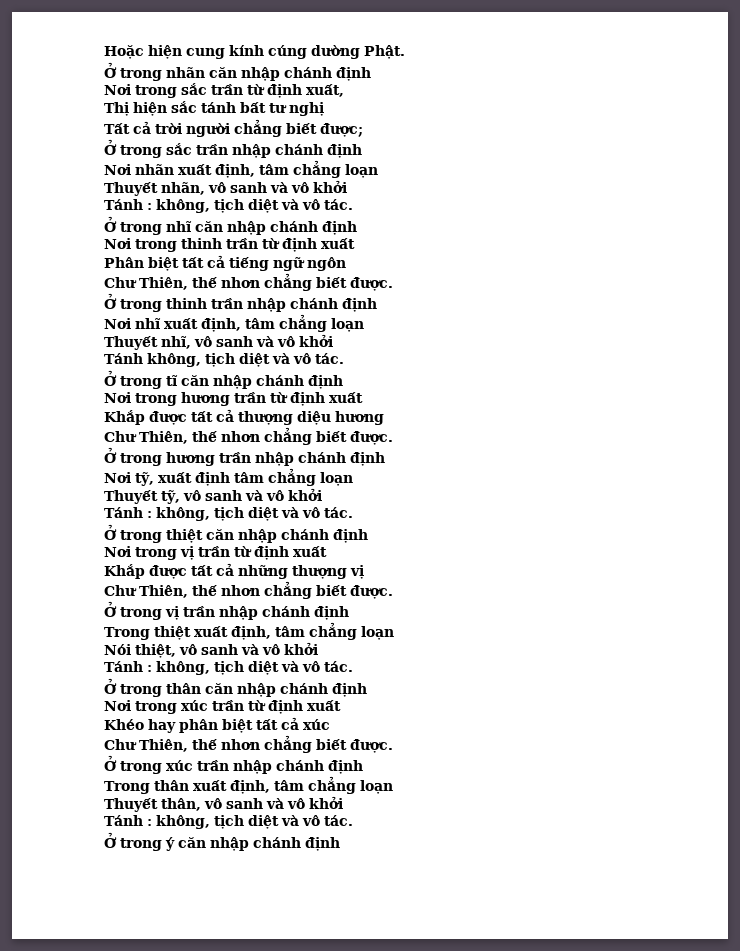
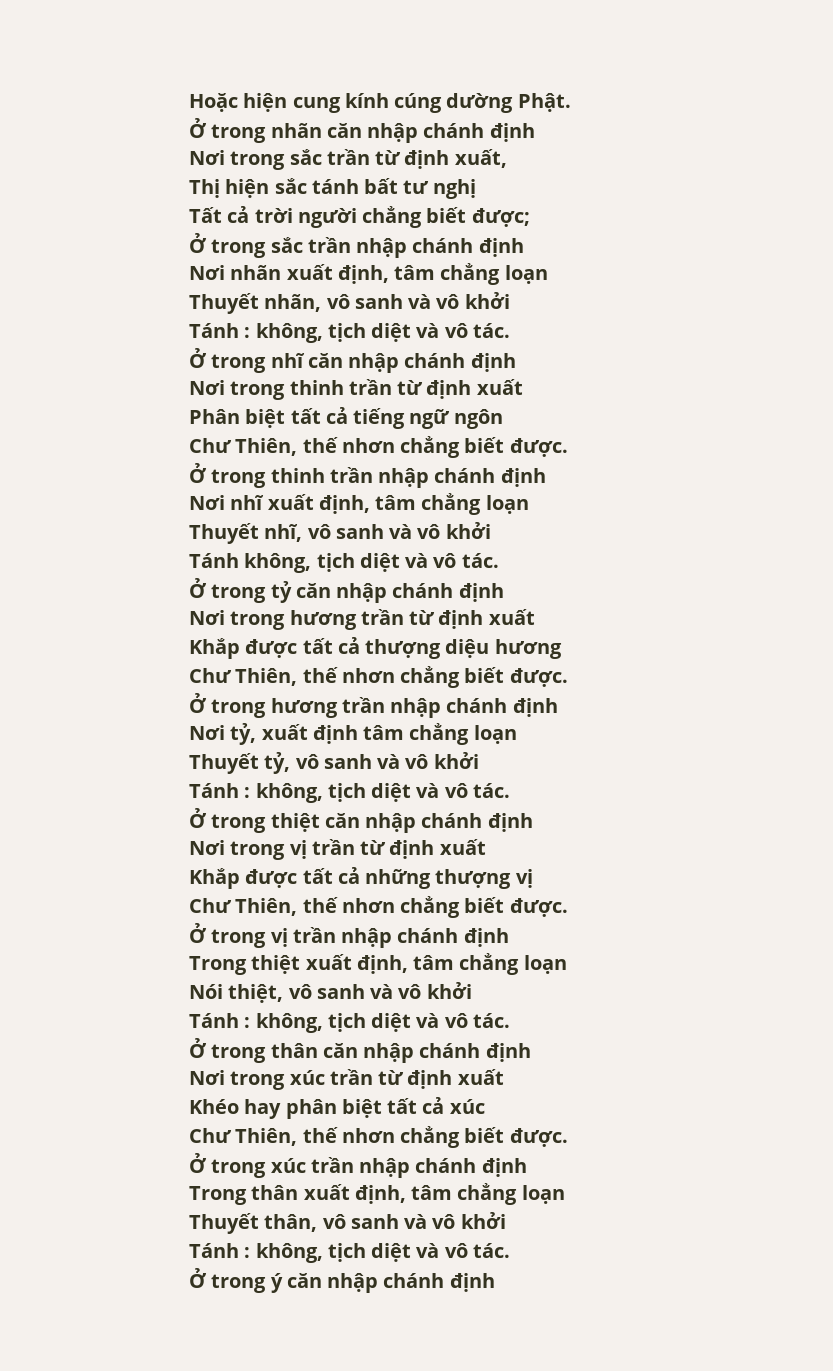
- Ở trong tĩ căn nhập chánh định
+ Ở trong tỷ căn nhập chánh định
- Nơi tỹ, xuất định tâm chẳng loạn
+ Nơi tỷ, xuất định tâm chẳng loạn
- Thuyết tỹ, vô sanh và vô khởi
+ Thuyết tỷ, vô sanh và vô khởi

